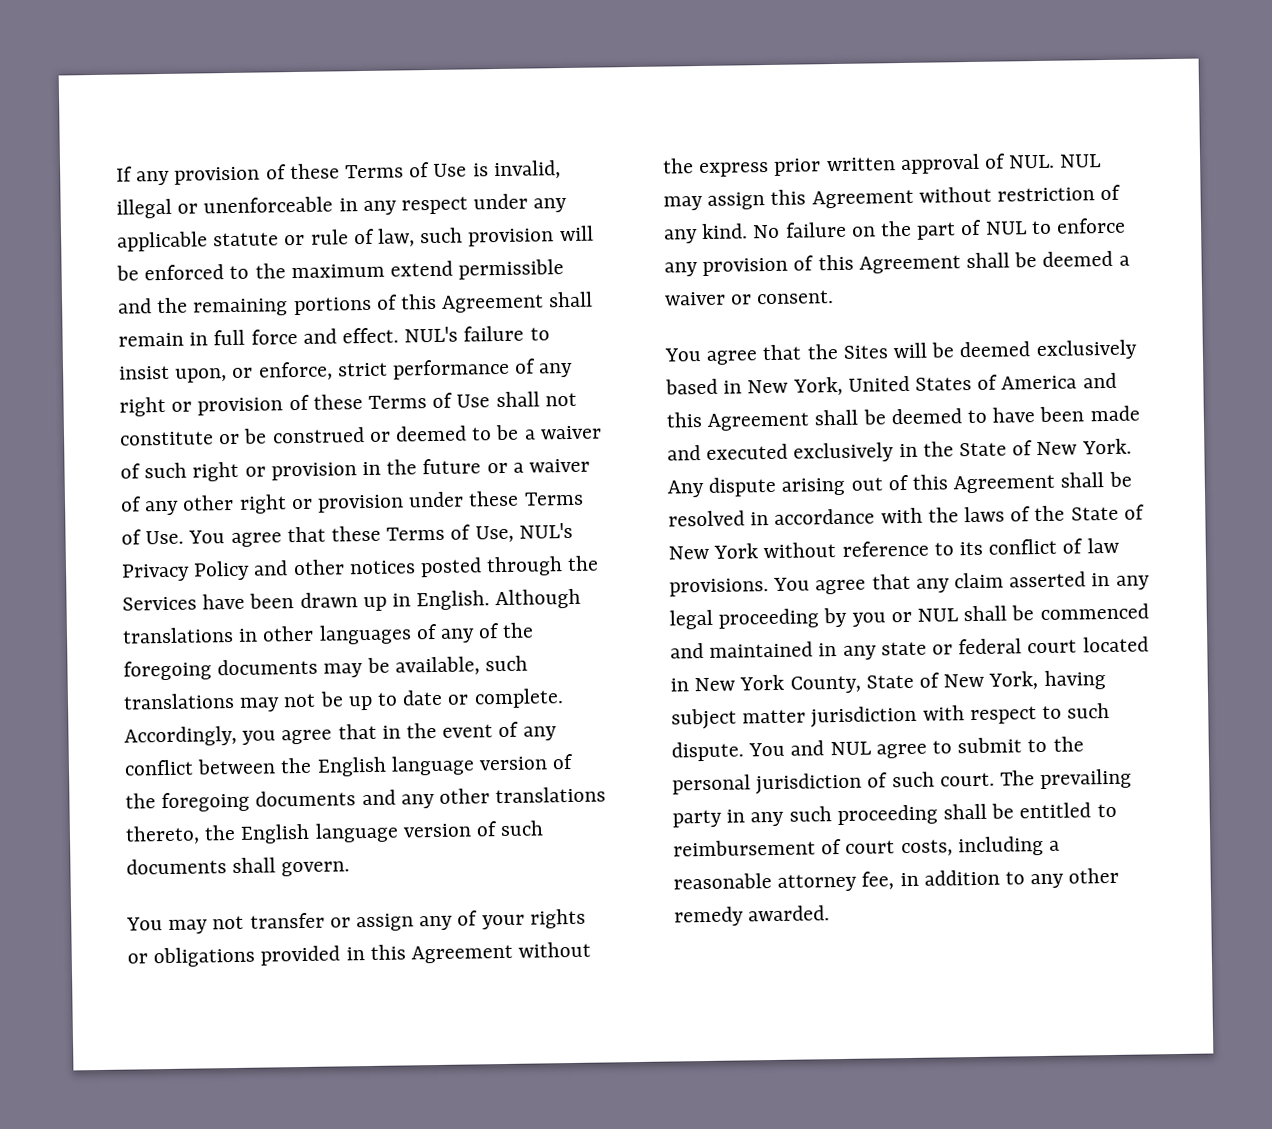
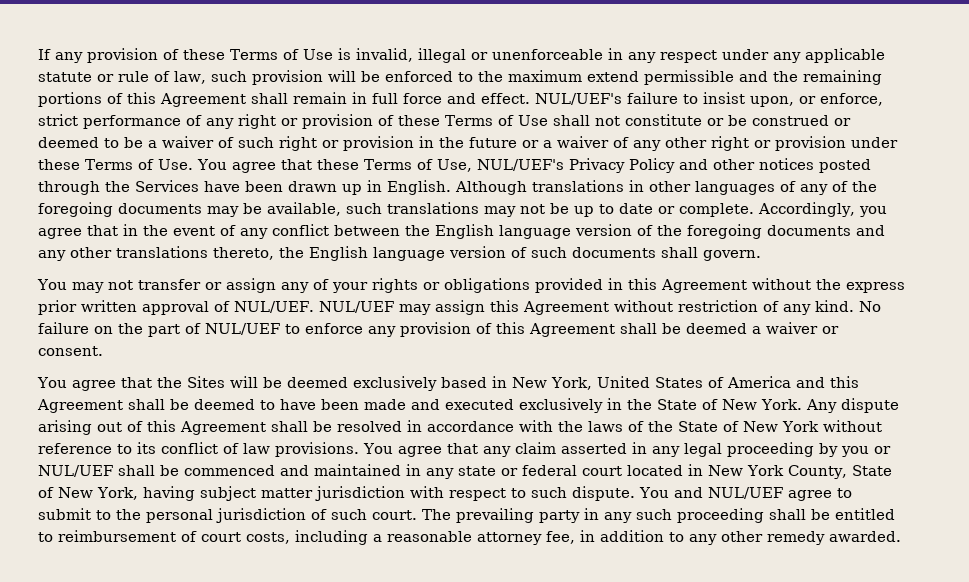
- NUL's failure to insist upon, or enforce, strict performance of any right or provision of these Terms of Use shall not constitute or be construed or deemed to be a waiver of such right or provision in the future or a waiver of any other right or provision under these Terms of Use. You agree that these Terms of Use, NUL's Privacy Policy and other notices posted through the Services have been drawn up in English.
+ NUL/UEF's failure to insist upon, or enforce, strict performance of any right or provision of these Terms of Use shall not constitute or be construed or deemed to be a waiver of such right or provision in the future or a waiver of any other right or provision under these Terms of Use. You agree that these Terms of Use, NUL/UEF's Privacy Policy and other notices posted through the Services have been drawn up in English.
- You may not transfer or assign any of your rights or obligations provided in this Agreement without the express prior written approval of NUL. NUL may assign this Agreement without restriction of any kind.
+ You may not transfer or assign any of your rights or obligations provided in this Agreement without the express prior written approval of NUL/UEF. NUL/UEF may assign this Agreement without restriction of any kind.
- No failure on the part of NUL to enforce any provision of this Agreement shall be deemed a waiver or consent.
+ No failure on the part of NUL/UEF to enforce any provision of this Agreement shall be deemed a waiver or consent.
- You agree that any claim asserted in any legal proceeding by you or NUL shall be commenced and maintained in any state or federal court located in New York County, State of New York, having subject matter jurisdiction with respect to such dispute.
+ You agree that any claim asserted in any legal proceeding by you or NUL/UEF shall be commenced and maintained in any state or federal court located in New York County, State of New York, having subject matter jurisdiction with respect to such dispute.
- You and NUL agree to submit to the personal jurisdiction of such court.
+ You and NUL/UEF agree to submit to the personal jurisdiction of such court.

